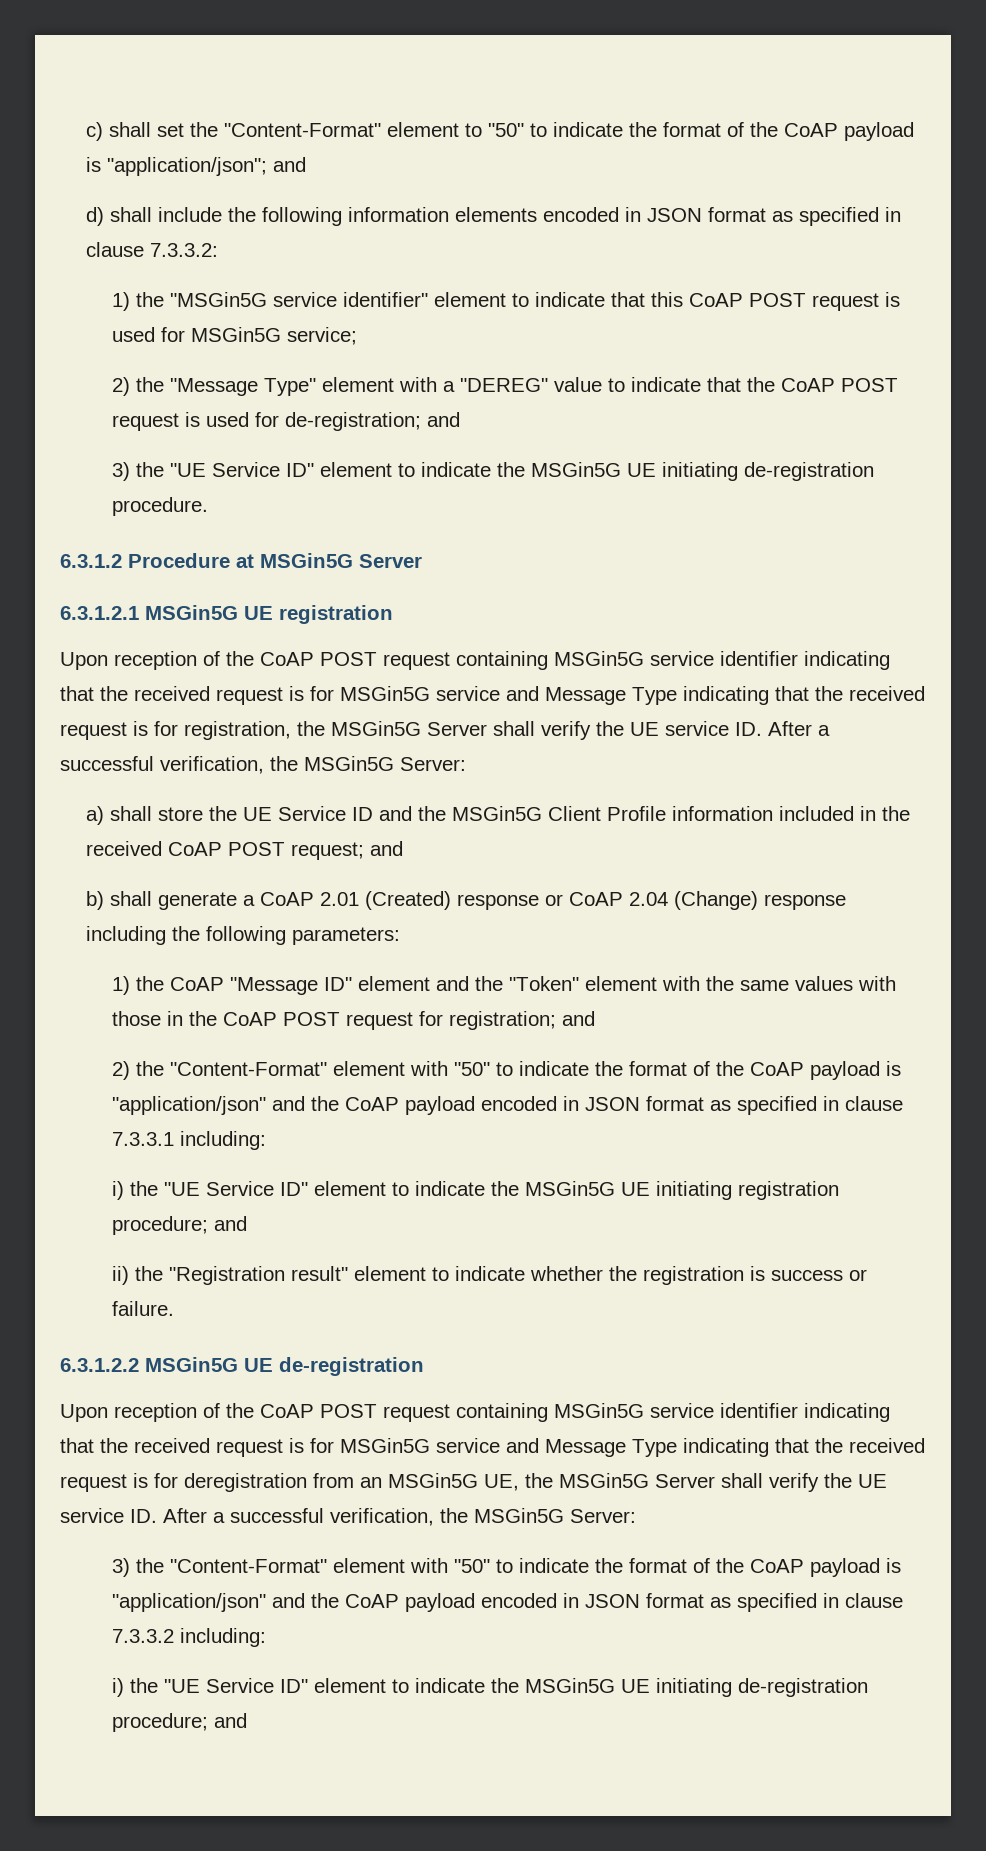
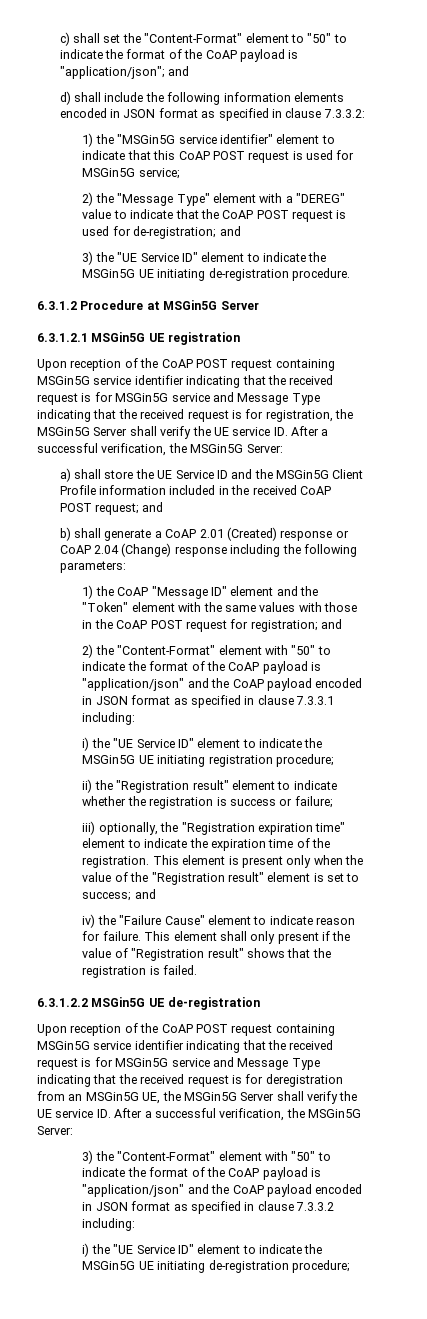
- i) the "UE Service ID" element to indicate the MSGin5G UE initiating registration procedure; and
+ i) the "UE Service ID" element to indicate the MSGin5G UE initiating registration procedure;
- ii) the "Registration result" element to indicate whether the registration is success or failure.
+ ii) the "Registration result" element to indicate whether the registration is success or failure;
+ iii) optionally, the "Registration expiration time" element to indicate the expiration time of the registration. This element is present only when the value of the "Registration result" element is set to success; and
+ iv) the "Failure Cause" element to indicate reason for failure. This element shall only present if the value of "Registration result" shows that the registration is failed.
- i) the "UE Service ID" element to indicate the MSGin5G UE initiating de-registration procedure; and
+ i) the "UE Service ID" element to indicate the MSGin5G UE initiating de-registration procedure;

